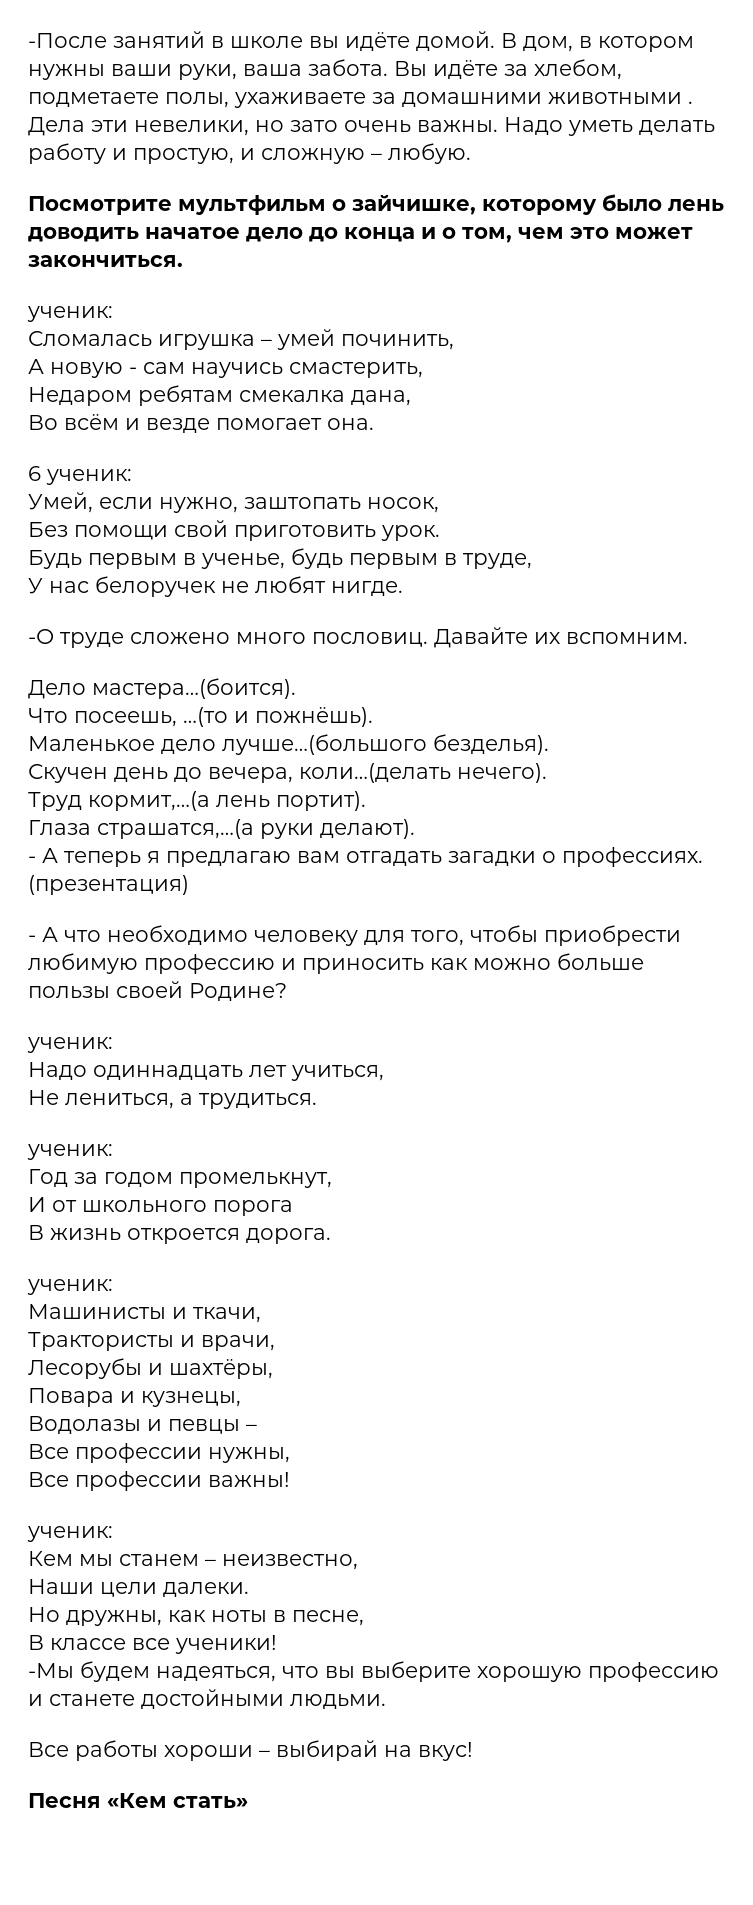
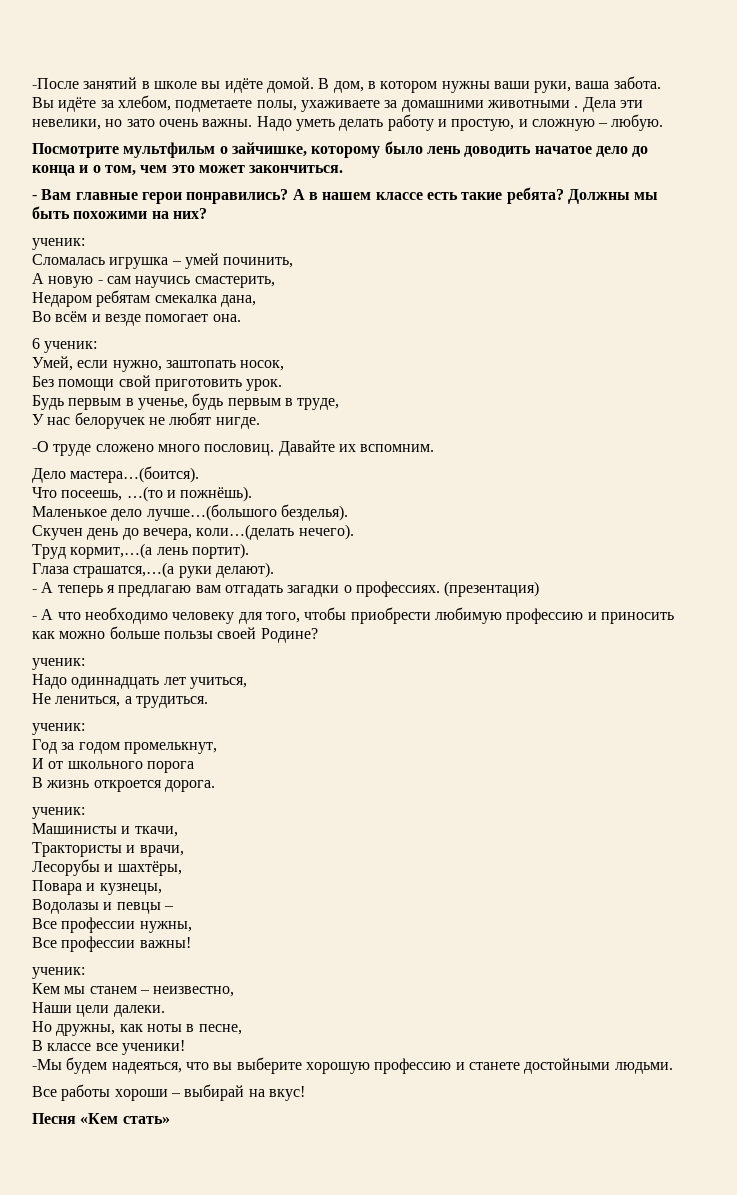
+ - Вам главные герои понравились? А в нашем классе есть такие ребята? Должны мы быть похожими на них?

